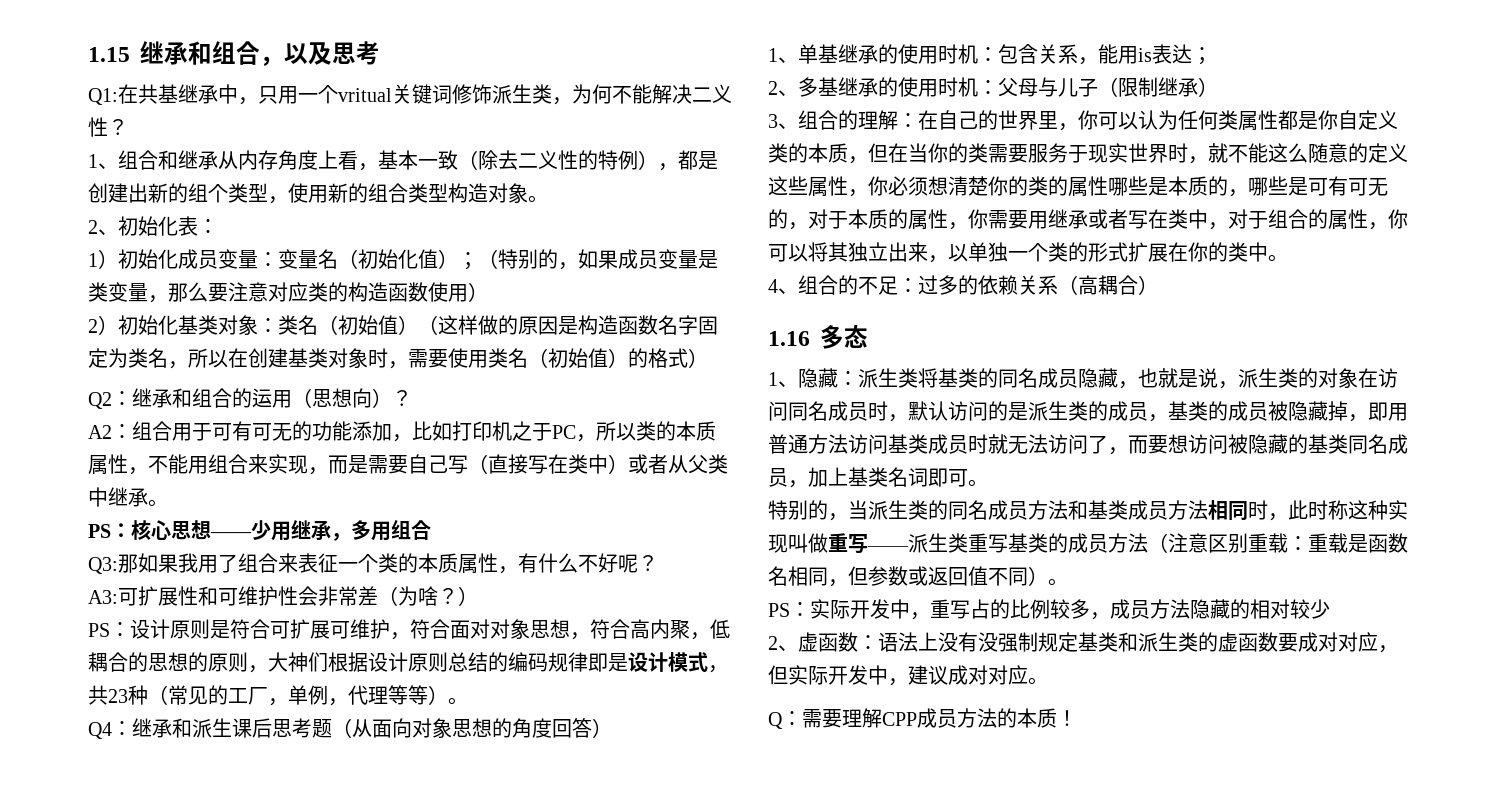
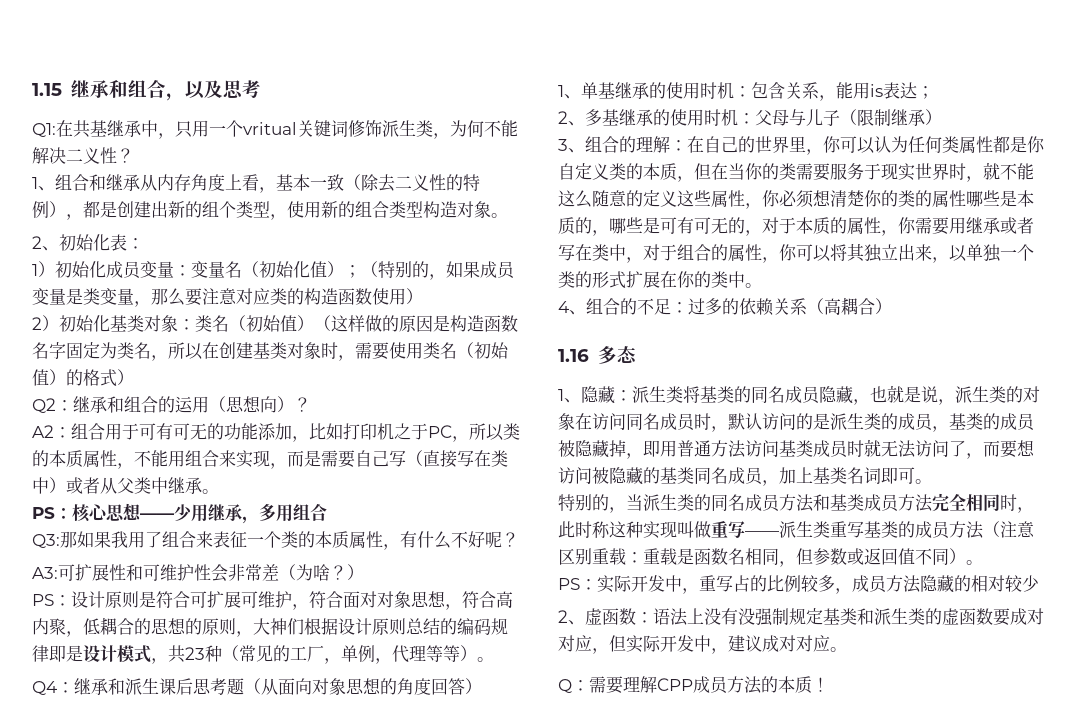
- 特别的，当派生类的同名成员方法和基类成员方法相同时，此时称这种实现叫做重写——派生类重写基类的成员方法（注意区别重载：重载是函数名相同，但参数或返回值不同）。
+ 特别的，当派生类的同名成员方法和基类成员方法完全相同时，此时称这种实现叫做重写——派生类重写基类的成员方法（注意区别重载：重载是函数名相同，但参数或返回值不同）。

